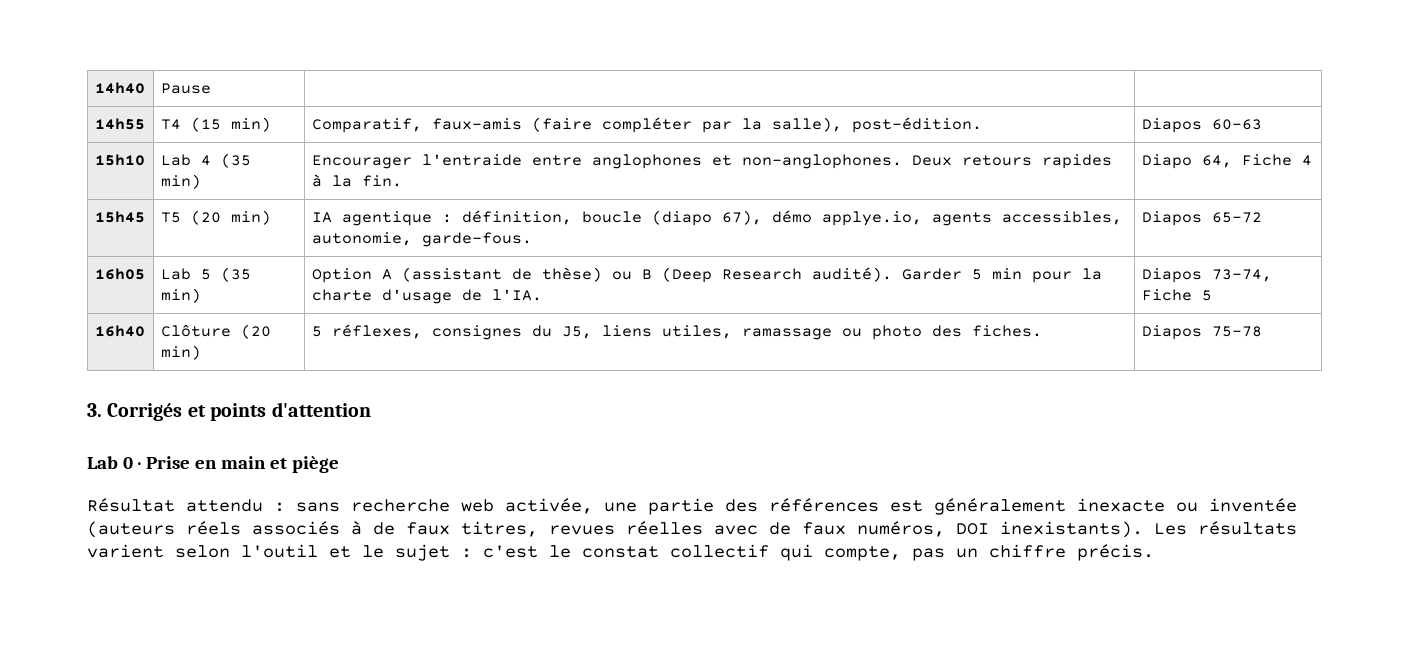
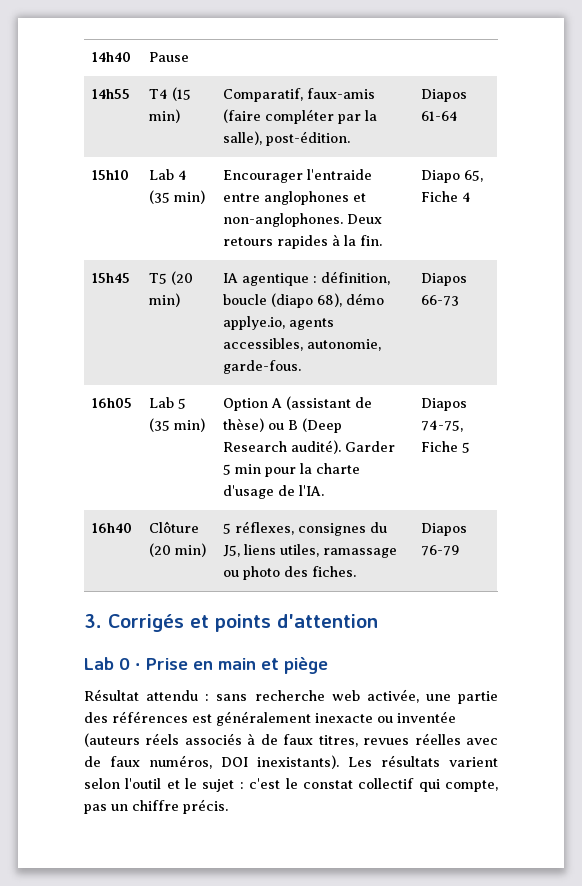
- 14h55 | T4 (15 min) | Comparatif, faux-amis (faire compléter par la salle), post-édition. | Diapos 60-63
+ 14h55 | T4 (15 min) | Comparatif, faux-amis (faire compléter par la salle), post-édition. | Diapos 61-64
- 15h10 | Lab 4 (35 min) | Encourager l'entraide entre anglophones et non-anglophones. Deux retours rapides à la fin. | Diapo 64, Fiche 4
+ 15h10 | Lab 4 (35 min) | Encourager l'entraide entre anglophones et non-anglophones. Deux retours rapides à la fin. | Diapo 65, Fiche 4
- 15h45 | T5 (20 min) | IA agentique : définition, boucle (diapo 67), démo applye.io, agents accessibles, autonomie, garde-fous. | Diapos 65-72
+ 15h45 | T5 (20 min) | IA agentique : définition, boucle (diapo 68), démo applye.io, agents accessibles, autonomie, garde-fous. | Diapos 66-73
- 16h05 | Lab 5 (35 min) | Option A (assistant de thèse) ou B (Deep Research audité). Garder 5 min pour la charte d'usage de l'IA. | Diapos 73-74, Fiche 5
+ 16h05 | Lab 5 (35 min) | Option A (assistant de thèse) ou B (Deep Research audité). Garder 5 min pour la charte d'usage de l'IA. | Diapos 74-75, Fiche 5
- 16h40 | Clôture (20 min) | 5 réflexes, consignes du J5, liens utiles, ramassage ou photo des fiches. | Diapos 75-78
+ 16h40 | Clôture (20 min) | 5 réflexes, consignes du J5, liens utiles, ramassage ou photo des fiches. | Diapos 76-79

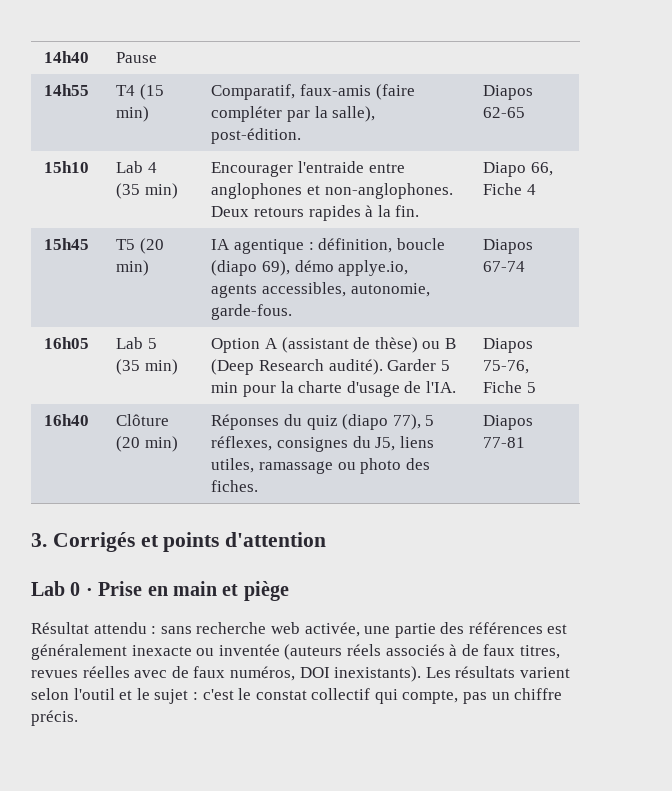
- 14h55 | T4 (15 min) | Comparatif, faux-amis (faire compléter par la salle), post-édition. | Diapos 61-64
+ 14h55 | T4 (15 min) | Comparatif, faux-amis (faire compléter par la salle), post-édition. | Diapos 62-65
- 15h10 | Lab 4 (35 min) | Encourager l'entraide entre anglophones et non-anglophones. Deux retours rapides à la fin. | Diapo 65, Fiche 4
+ 15h10 | Lab 4 (35 min) | Encourager l'entraide entre anglophones et non-anglophones. Deux retours rapides à la fin. | Diapo 66, Fiche 4
- 15h45 | T5 (20 min) | IA agentique : définition, boucle (diapo 68), démo applye.io, agents accessibles, autonomie, garde-fous. | Diapos 66-73
+ 15h45 | T5 (20 min) | IA agentique : définition, boucle (diapo 69), démo applye.io, agents accessibles, autonomie, garde-fous. | Diapos 67-74
- 16h05 | Lab 5 (35 min) | Option A (assistant de thèse) ou B (Deep Research audité). Garder 5 min pour la charte d'usage de l'IA. | Diapos 74-75, Fiche 5
+ 16h05 | Lab 5 (35 min) | Option A (assistant de thèse) ou B (Deep Research audité). Garder 5 min pour la charte d'usage de l'IA. | Diapos 75-76, Fiche 5
- 16h40 | Clôture (20 min) | 5 réflexes, consignes du J5, liens utiles, ramassage ou photo des fiches. | Diapos 76-79
+ 16h40 | Clôture (20 min) | Réponses du quiz (diapo 77), 5 réflexes, consignes du J5, liens utiles, ramassage ou photo des fiches. | Diapos 77-81

